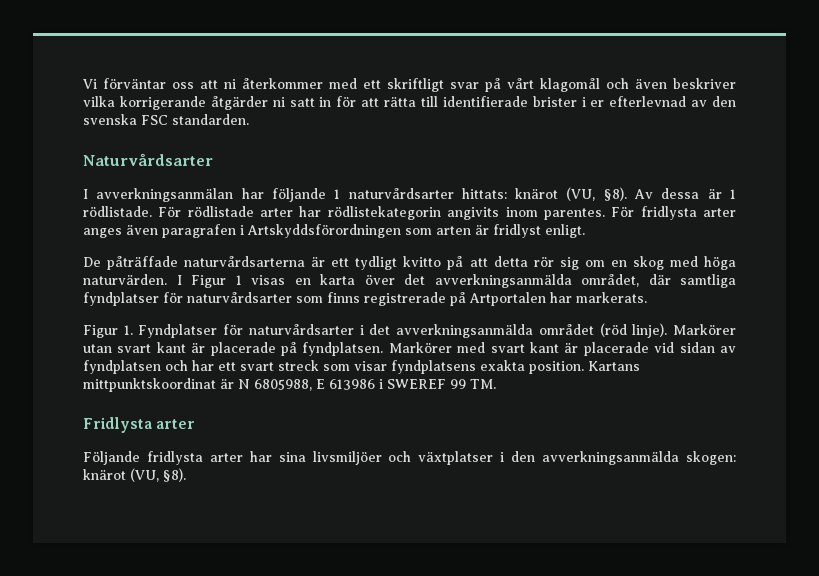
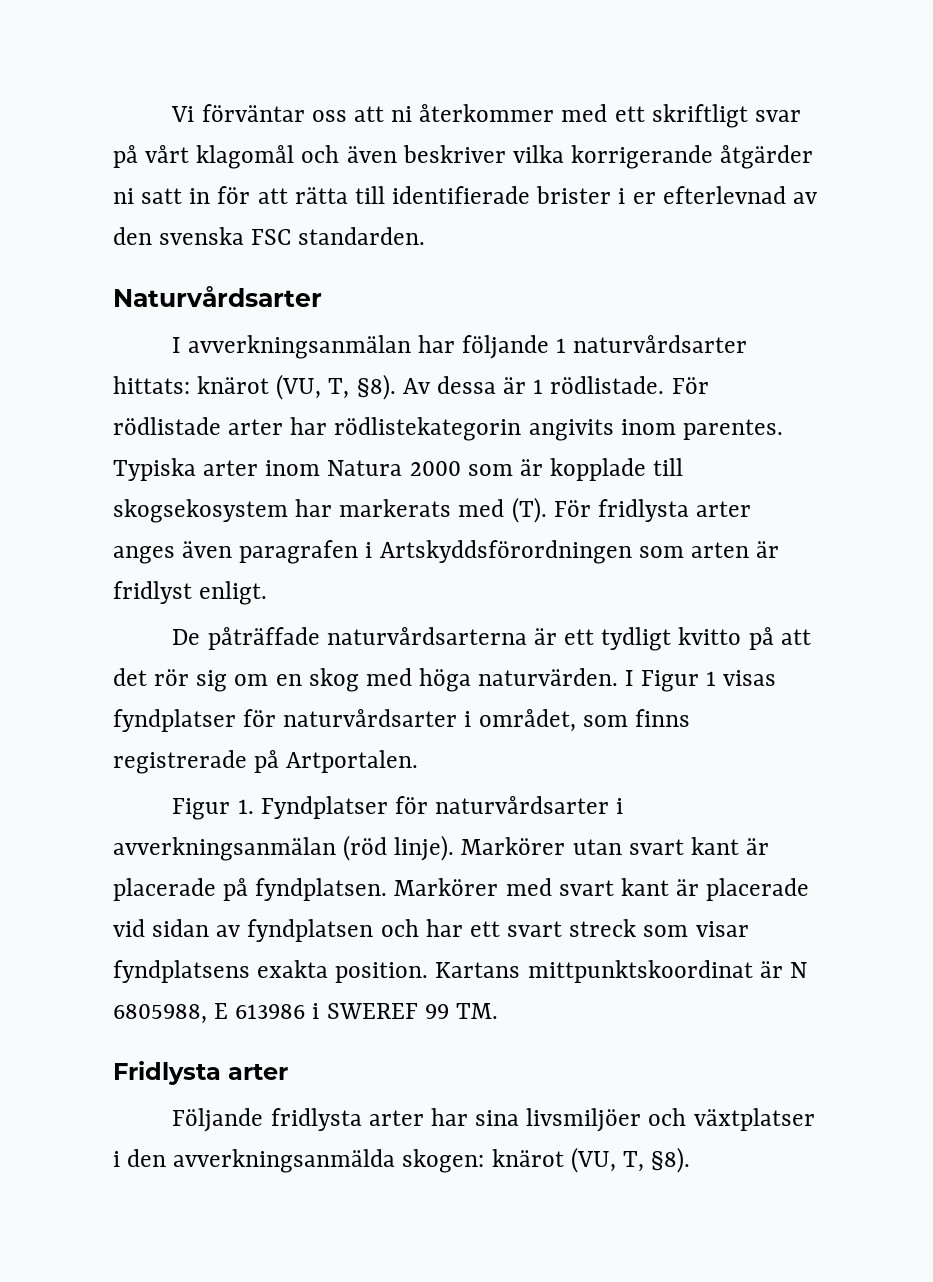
- I avverkningsanmälan har följande 1 naturvårdsarter hittats: knärot (VU, §8).
+ I avverkningsanmälan har följande 1 naturvårdsarter hittats: knärot (VU, T, §8).
- För fridlysta arter anges även paragrafen i Artskyddsförordningen som arten är fridlyst enligt.
+ Typiska arter inom Natura 2000 som är kopplade till skogsekosystem har markerats med (T). För fridlysta arter anges även paragrafen i Artskyddsförordningen som arten är fridlyst enligt.
- De påträffade naturvårdsarterna är ett tydligt kvitto på att detta rör sig om en skog med höga naturvärden.
+ De påträffade naturvårdsarterna är ett tydligt kvitto på att det rör sig om en skog med höga naturvärden.
- I Figur 1 visas en karta över det avverkningsanmälda området, där samtliga fyndplatser för naturvårdsarter som finns registrerade på Artportalen har markerats.
+ I Figur 1 visas fyndplatser för naturvårdsarter i området, som finns registrerade på Artportalen.
- Figur 1. Fyndplatser för naturvårdsarter i det avverkningsanmälda området (röd linje).
+ Figur 1. Fyndplatser för naturvårdsarter i avverkningsanmälan (röd linje).
- Följande fridlysta arter har sina livsmiljöer och växtplatser i den avverkningsanmälda skogen: knärot (VU, §8).
+ Följande fridlysta arter har sina livsmiljöer och växtplatser i den avverkningsanmälda skogen: knärot (VU, T, §8).

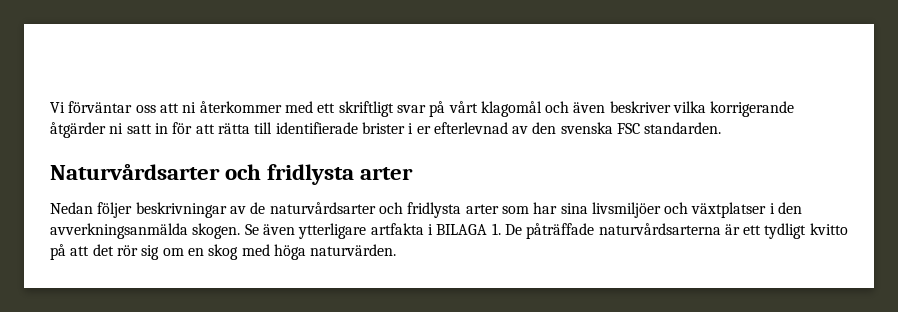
- Naturvårdsarter
- I avverkningsanmälan har följande 1 naturvårdsarter hittats: knärot (VU, T, §8). Av dessa är 1 rödlistade. För rödlistade arter har rödlistekategorin angivits inom parentes. Typiska arter inom Natura 2000 som är kopplade till skogsekosystem har markerats med (T). För fridlysta arter anges även paragrafen i Artskyddsförordningen som arten är fridlyst enligt.
- De påträffade naturvårdsarterna är ett tydligt kvitto på att det rör sig om en skog med höga naturvärden. I Figur 1 visas fyndplatser för naturvårdsarter i området, som finns registrerade på Artportalen.
- Figur 1. Fyndplatser för naturvårdsarter i avverkningsanmälan (röd linje). Markörer utan svart kant är placerade på fyndplatsen. Markörer med svart kant är placerade vid sidan av fyndplatsen och har ett svart streck som visar fyndplatsens exakta position. Kartans mittpunktskoordinat är N 6805988, E 613986 i SWEREF 99 TM.
- Fridlysta arter
- Följande fridlysta arter har sina livsmiljöer och växtplatser i den avverkningsanmälda skogen: knärot (VU, T, §8).
+ Naturvårdsarter och fridlysta arter
+ Nedan följer beskrivningar av de naturvårdsarter och fridlysta arter som har sina livsmiljöer och växtplatser i den avverkningsanmälda skogen. Se även ytterligare artfakta i BILAGA 1. De påträffade naturvårdsarterna är ett tydligt kvitto på att det rör sig om en skog med höga naturvärden.

